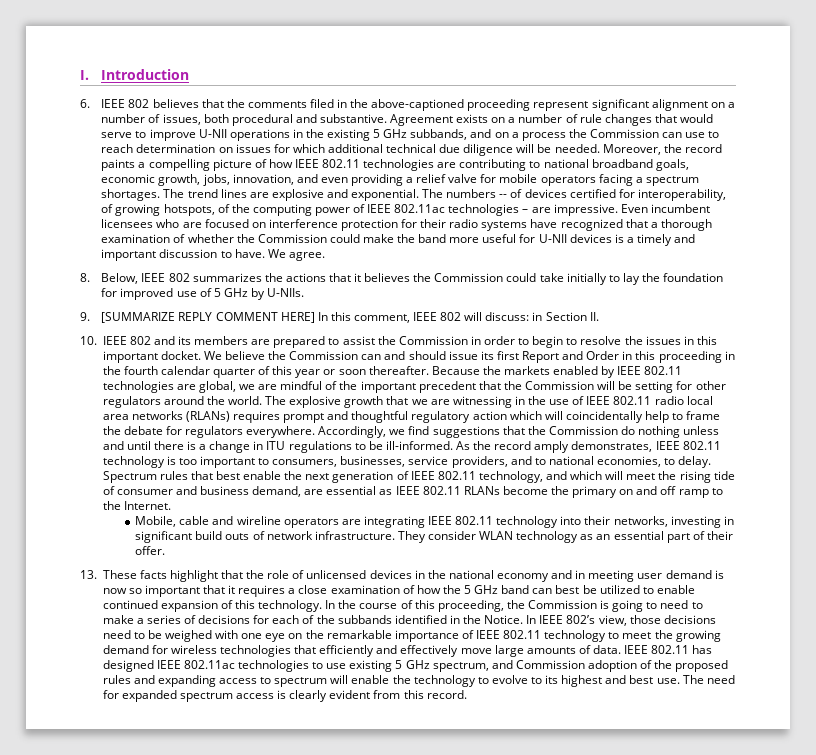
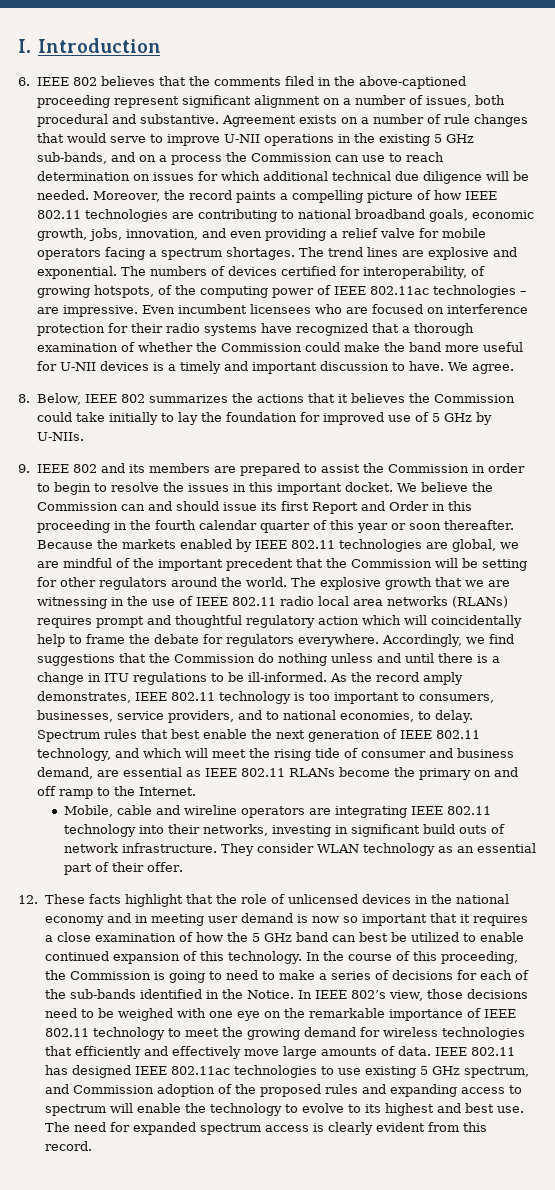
- Agreement exists on a number of rule changes that would serve to improve U-NII operations in the existing 5 GHz subbands, and on a process the Commission can use to reach determination on issues for which additional technical due diligence will be needed.
+ Agreement exists on a number of rule changes that would serve to improve U-NII operations in the existing 5 GHz sub-bands, and on a process the Commission can use to reach determination on issues for which additional technical due diligence will be needed.
- The numbers -- of devices certified for interoperability, of growing hotspots, of the computing power of IEEE 802.11ac technologies – are impressive.
+ The numbers of devices certified for interoperability, of growing hotspots, of the computing power of IEEE 802.11ac technologies – are impressive.
- 9. [SUMMARIZE REPLY COMMENT HERE] In this comment, IEEE 802 will discuss: in Section II.
- 10. IEEE 802 and its members are prepared to assist the Commission in order to begin to resolve the issues in this important docket.
+ 9. IEEE 802 and its members are prepared to assist the Commission in order to begin to resolve the issues in this important docket.
- 13. These facts highlight that the role of unlicensed devices in the national economy and in meeting user demand is now so important that it requires a close examination of how the 5 GHz band can best be utilized to enable continued expansion of this technology.
+ 12. These facts highlight that the role of unlicensed devices in the national economy and in meeting user demand is now so important that it requires a close examination of how the 5 GHz band can best be utilized to enable continued expansion of this technology.
- In the course of this proceeding, the Commission is going to need to make a series of decisions for each of the subbands identified in the Notice.
+ In the course of this proceeding, the Commission is going to need to make a series of decisions for each of the sub-bands identified in the Notice.

